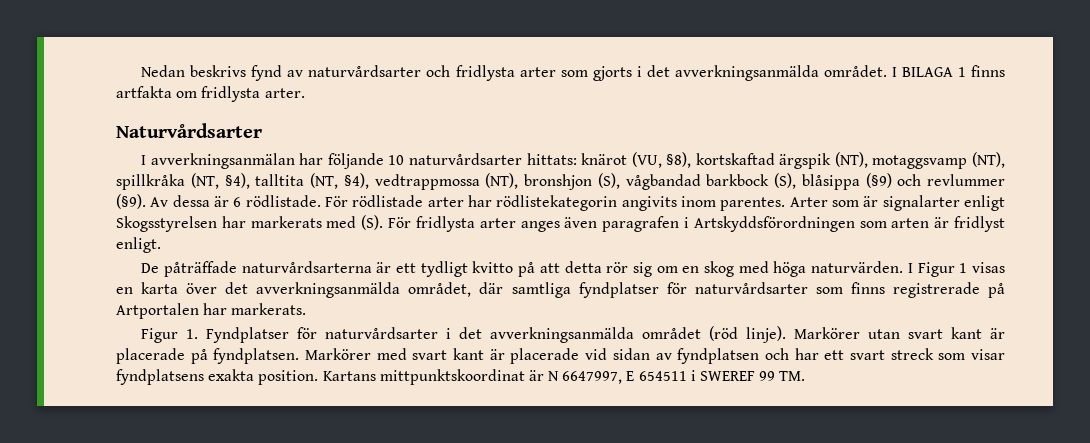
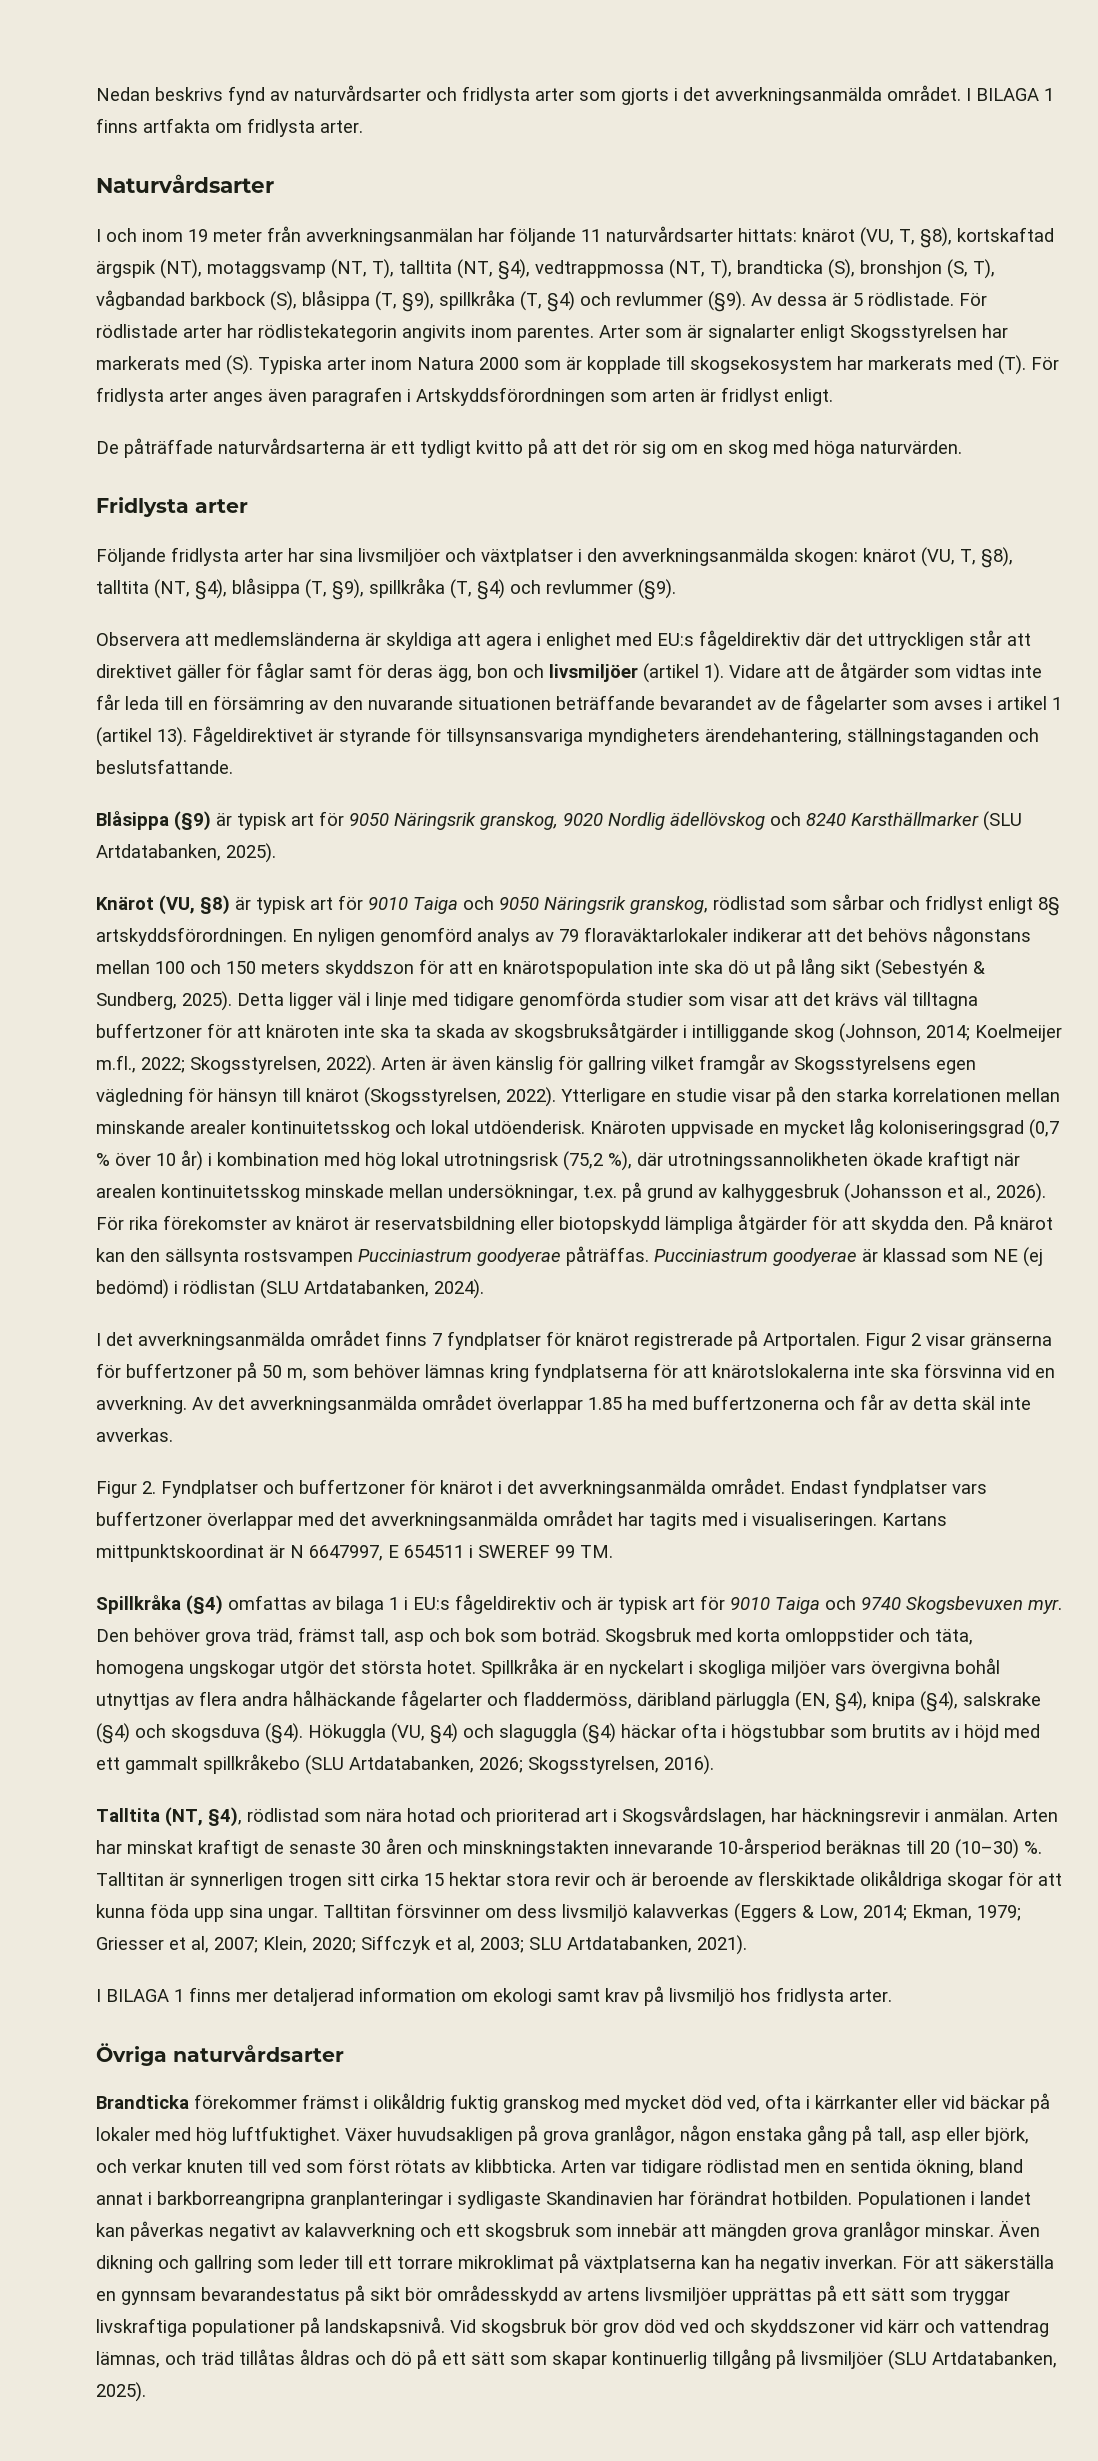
- I avverkningsanmälan har följande 10 naturvårdsarter hittats: knärot (VU, §8), kortskaftad ärgspik (NT), motaggsvamp (NT), spillkråka (NT, §4), talltita (NT, §4), vedtrappmossa (NT), bronshjon (S), vågbandad barkbock (S), blåsippa (§9) och revlummer (§9).
+ I och inom 19 meter från avverkningsanmälan har följande 11 naturvårdsarter hittats: knärot (VU, T, §8), kortskaftad ärgspik (NT), motaggsvamp (NT, T), talltita (NT, §4), vedtrappmossa (NT, T), brandticka (S), bronshjon (S, T), vågbandad barkbock (S), blåsippa (T, §9), spillkråka (T, §4) och revlummer (§9).
- Av dessa är 6 rödlistade.
+ Av dessa är 5 rödlistade.
- Arter som är signalarter enligt Skogsstyrelsen har markerats med (S). För fridlysta arter anges även paragrafen i Artskyddsförordningen som arten är fridlyst enligt.
+ Arter som är signalarter enligt Skogsstyrelsen har markerats med (S). Typiska arter inom Natura 2000 som är kopplade till skogsekosystem har markerats med (T). För fridlysta arter anges även paragrafen i Artskyddsförordningen som arten är fridlyst enligt.
- De påträffade naturvårdsarterna är ett tydligt kvitto på att detta rör sig om en skog med höga naturvärden. I Figur 1 visas en karta över det avverkningsanmälda området, där samtliga fyndplatser för naturvårdsarter som finns registrerade på Artportalen har markerats.
- Figur 1. Fyndplatser för naturvårdsarter i det avverkningsanmälda området (röd linje). Markörer utan svart kant är placerade på fyndplatsen. Markörer med svart kant är placerade vid sidan av fyndplatsen och har ett svart streck som visar fyndplatsens exakta position.
+ De påträffade naturvårdsarterna är ett tydligt kvitto på att det rör sig om en skog med höga naturvärden.
+ Fridlysta arter
+ Följande fridlysta arter har sina livsmiljöer och växtplatser i den avverkningsanmälda skogen: knärot (VU, T, §8), talltita (NT, §4), blåsippa (T, §9), spillkråka (T, §4) och revlummer (§9).
+ Observera att medlemsländerna är skyldiga att agera i enlighet med EU:s fågeldirektiv där det uttryckligen står att direktivet gäller för fåglar samt för deras ägg, bon och livsmiljöer (artikel 1). Vidare att de åtgärder som vidtas inte får leda till en försämring av den nuvarande situationen beträffande bevarandet av de fågelarter som avses i artikel 1 (artikel 13). Fågeldirektivet är styrande för tillsynsansvariga myndigheters ärendehantering, ställningstaganden och beslutsfattande.
+ Blåsippa (§9) är typisk art för 9050 Näringsrik granskog, 9020 Nordlig ädellövskog och 8240 Karsthällmarker (SLU Artdatabanken, 2025).
+ Knärot (VU, §8) är typisk art för 9010 Taiga och 9050 Näringsrik granskog, rödlistad som sårbar och fridlyst enligt 8§ artskyddsförordningen. En nyligen genomförd analys av 79 floraväktarlokaler indikerar att det behövs någonstans mellan 100 och 150 meters skyddszon för att en knärotspopulation inte ska dö ut på lång sikt (Sebestyén & Sundberg, 2025). Detta ligger väl i linje med tidigare genomförda studier som visar att det krävs väl tilltagna buffertzoner för att knäroten inte ska ta skada av skogsbruksåtgärder i intilliggande skog (Johnson, 2014; Koelmeijer m.fl., 2022; Skogsstyrelsen, 2022). Arten är även känslig för gallring vilket framgår av Skogsstyrelsens egen vägledning för hänsyn till knärot (Skogsstyrelsen, 2022). Ytterligare en studie visar på den starka korrelationen mellan minskande arealer kontinuitetsskog och lokal utdöenderisk. Knäroten uppvisade en mycket låg koloniseringsgrad (0,7 % över 10 år) i kombination med hög lokal utrotningsrisk (75,2 %), där utrotningssannolikheten ökade kraftigt när arealen kontinuitetsskog minskade mellan undersökningar, t.ex. på grund av kalhyggesbruk (Johansson et al., 2026). För rika förekomster av knärot är reservatsbildning eller biotopskydd lämpliga åtgärder för att skydda den. På knärot kan den sällsynta rostsvampen Pucciniastrum goodyerae påträffas. Pucciniastrum goodyerae är klassad som NE (ej bedömd) i rödlistan (SLU Artdatabanken, 2024).
+ I det avverkningsanmälda området finns 7 fyndplatser för knärot registrerade på Artportalen. Figur 2 visar gränserna för buffertzoner på 50 m, som behöver lämnas kring fyndplatserna för att knärotslokalerna inte ska försvinna vid en avverkning. Av det avverkningsanmälda området överlappar 1.85 ha med buffertzonerna och får av detta skäl inte avverkas.
+ Figur 2. Fyndplatser och buffertzoner för knärot i det avverkningsanmälda området. Endast fyndplatser vars buffertzoner överlappar med det avverkningsanmälda området har tagits med i visualiseringen.
+ Spillkråka (§4) omfattas av bilaga 1 i EU:s fågeldirektiv och är typisk art för 9010 Taiga och 9740 Skogsbevuxen myr. Den behöver grova träd, främst tall, asp och bok som boträd. Skogsbruk med korta omloppstider och täta, homogena ungskogar utgör det största hotet. Spillkråka är en nyckelart i skogliga miljöer vars övergivna bohål utnyttjas av flera andra hålhäckande fågelarter och fladdermöss, däribland pärluggla (EN, §4), knipa (§4), salskrake (§4) och skogsduva (§4). Hökuggla (VU, §4) och slaguggla (§4) häckar ofta i högstubbar som brutits av i höjd med ett gammalt spillkråkebo (SLU Artdatabanken, 2026; Skogsstyrelsen, 2016).
+ Talltita (NT, §4), rödlistad som nära hotad och prioriterad art i Skogsvårdslagen, har häckningsrevir i anmälan. Arten har minskat kraftigt de senaste 30 åren och minskningstakten innevarande 10-årsperiod beräknas till 20 (10–30) %. Talltitan är synnerligen trogen sitt cirka 15 hektar stora revir och är beroende av flerskiktade olikåldriga skogar för att kunna föda upp sina ungar. Talltitan försvinner om dess livsmiljö kalavverkas (Eggers & Low, 2014; Ekman, 1979; Griesser et al, 2007; Klein, 2020; Siffczyk et al, 2003; SLU Artdatabanken, 2021).
+ I BILAGA 1 finns mer detaljerad information om ekologi samt krav på livsmiljö hos fridlysta arter.
+ Övriga naturvårdsarter
+ Brandticka förekommer främst i olikåldrig fuktig granskog med mycket död ved, ofta i kärrkanter eller vid bäckar på lokaler med hög luftfuktighet. Växer huvudsakligen på grova granlågor, någon enstaka gång på tall, asp eller björk, och verkar knuten till ved som först rötats av klibbticka. Arten var tidigare rödlistad men en sentida ökning, bland annat i barkborreangripna granplanteringar i sydligaste Skandinavien har förändrat hotbilden. Populationen i landet kan påverkas negativt av kalavverkning och ett skogsbruk som innebär att mängden grova granlågor minskar. Även dikning och gallring som leder till ett torrare mikroklimat på växtplatserna kan ha negativ inverkan. För att säkerställa en gynnsam bevarandestatus på sikt bör områdesskydd av artens livsmiljöer upprättas på ett sätt som tryggar livskraftiga populationer på landskapsnivå. Vid skogsbruk bör grov död ved och skyddszoner vid kärr och vattendrag lämnas, och träd tillåtas åldras och dö på ett sätt som skapar kontinuerlig tillgång på livsmiljöer (SLU Artdatabanken, 2025).

